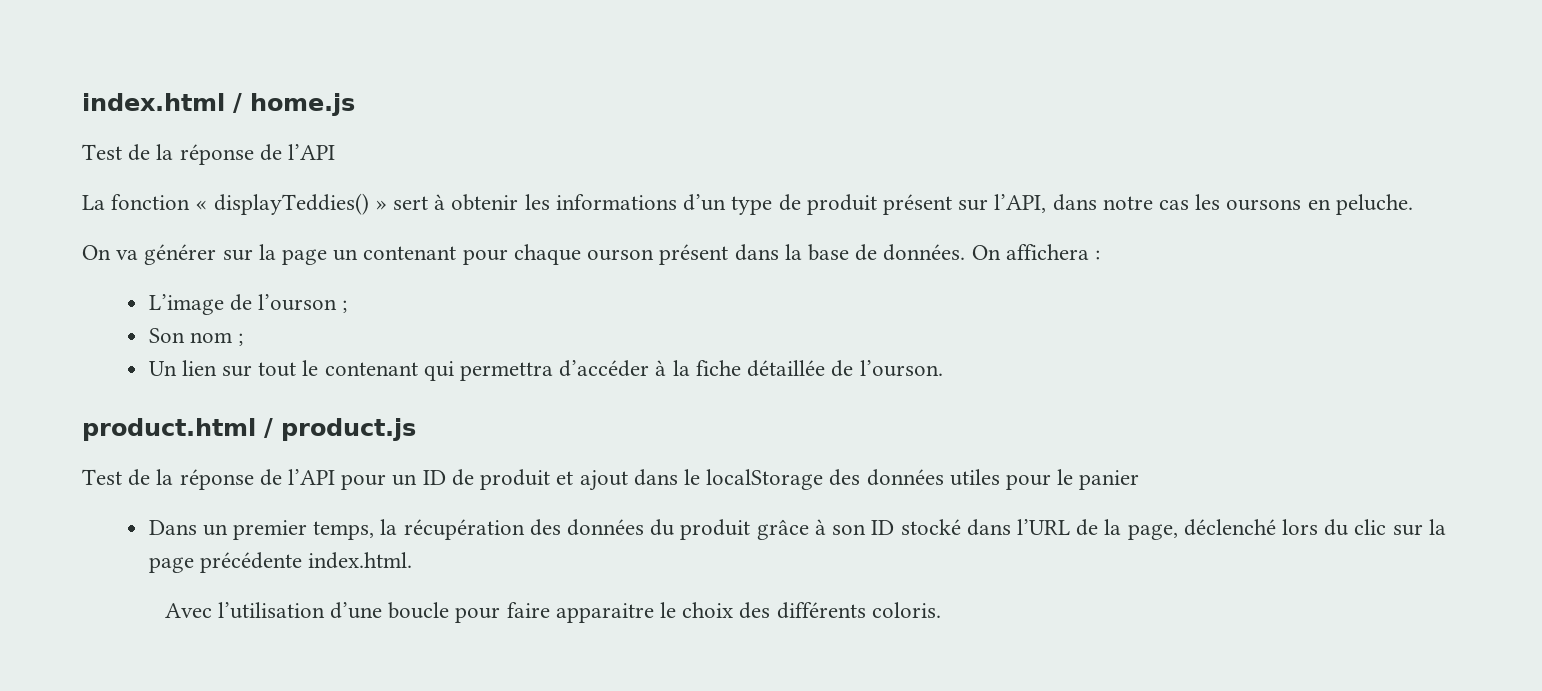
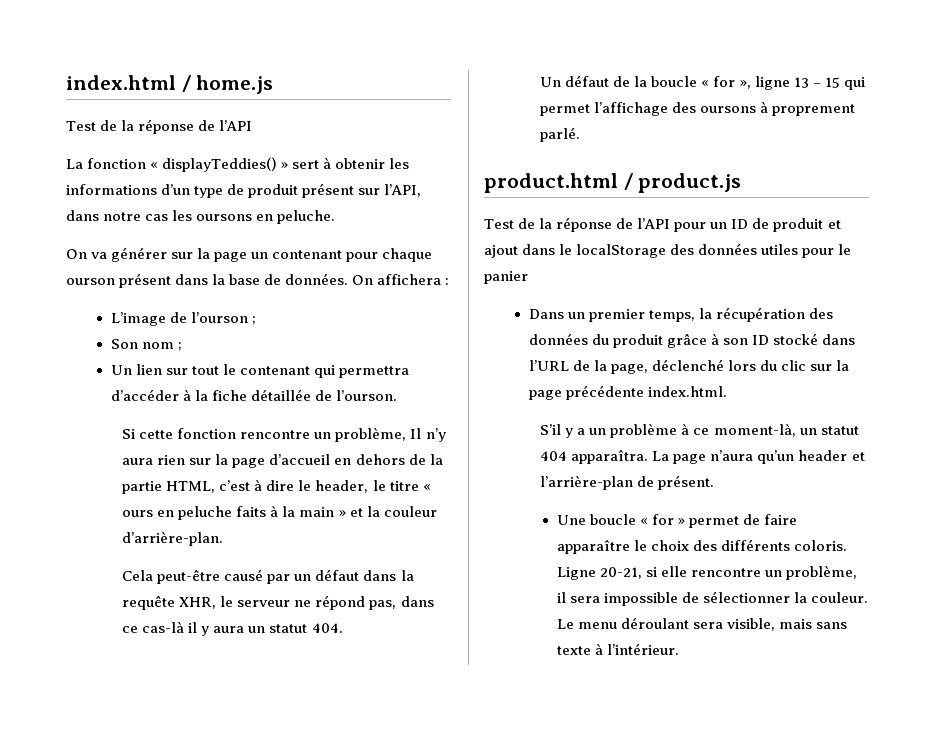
+ Si cette fonction rencontre un problème, Il n’y aura rien sur la page d’accueil en dehors de la partie HTML, c’est à dire le header, le titre « ours en peluche faits à la main » et la couleur d’arrière-plan.
+ Cela peut-être causé par un défaut dans la requête XHR, le serveur ne répond pas, dans ce cas-là il y aura un statut 404.
+ Un défaut de la boucle « for », ligne 13 – 15 qui permet l’affichage des oursons à proprement parlé.
- Avec l’utilisation d’une boucle pour faire apparaitre le choix des différents coloris.
+ S’il y a un problème à ce moment-là, un statut 404 apparaîtra. La page n’aura qu’un header et l’arrière-plan de présent.
+ Une boucle « for » permet de faire apparaître le choix des différents coloris.
+ Ligne 20-21, si elle rencontre un problème, il sera impossible de sélectionner la couleur. Le menu déroulant sera visible, mais sans texte à l’intérieur.

